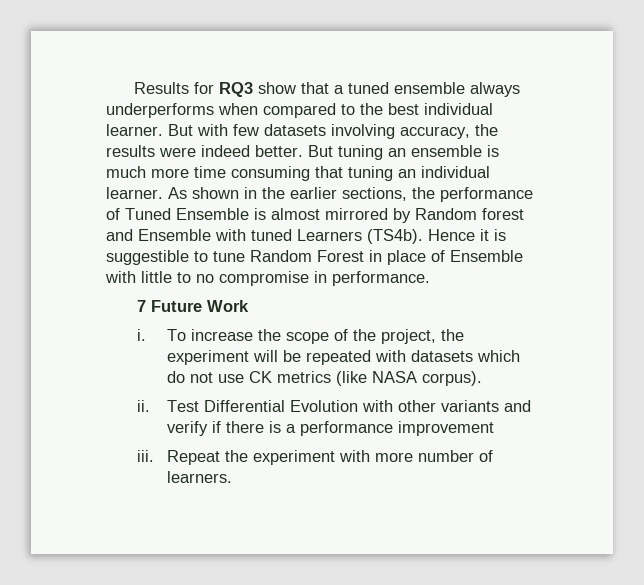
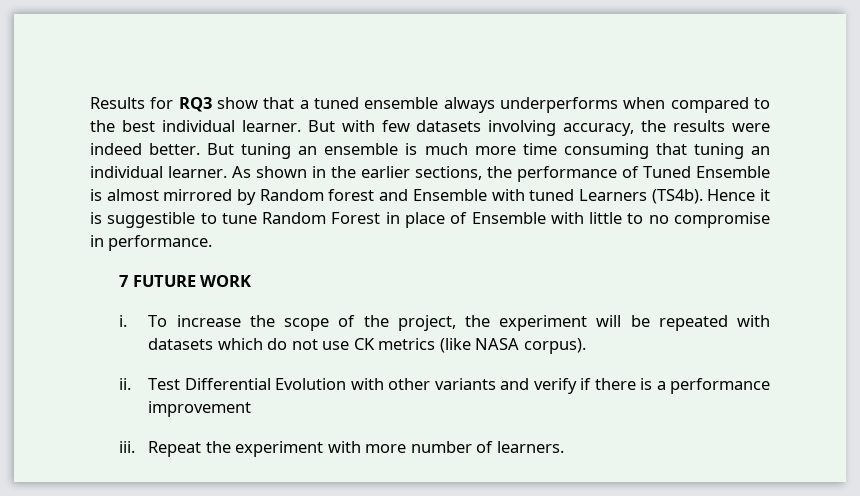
- 7 Future Work
+ 7 FUTURE WORK

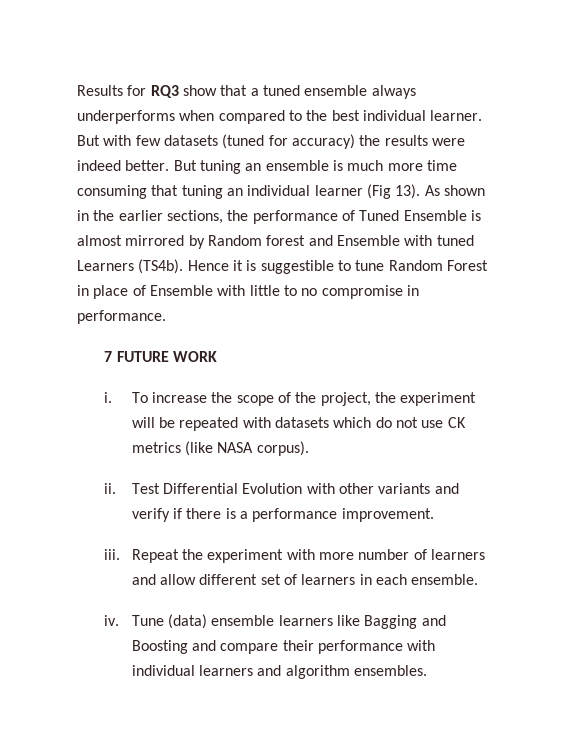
- But with few datasets involving accuracy, the results were indeed better.
+ But with few datasets (tuned for accuracy) the results were indeed better.
- But tuning an ensemble is much more time consuming that tuning an individual learner.
+ But tuning an ensemble is much more time consuming that tuning an individual learner (Fig 13).
- Test Differential Evolution with other variants and verify if there is a performance improvement
+ Test Differential Evolution with other variants and verify if there is a performance improvement.
- Repeat the experiment with more number of learners.
+ Repeat the experiment with more number of learners and allow different set of learners in each ensemble.
+ iv. Tune (data) ensemble learners like Bagging and Boosting and compare their performance with individual learners and algorithm ensembles.

